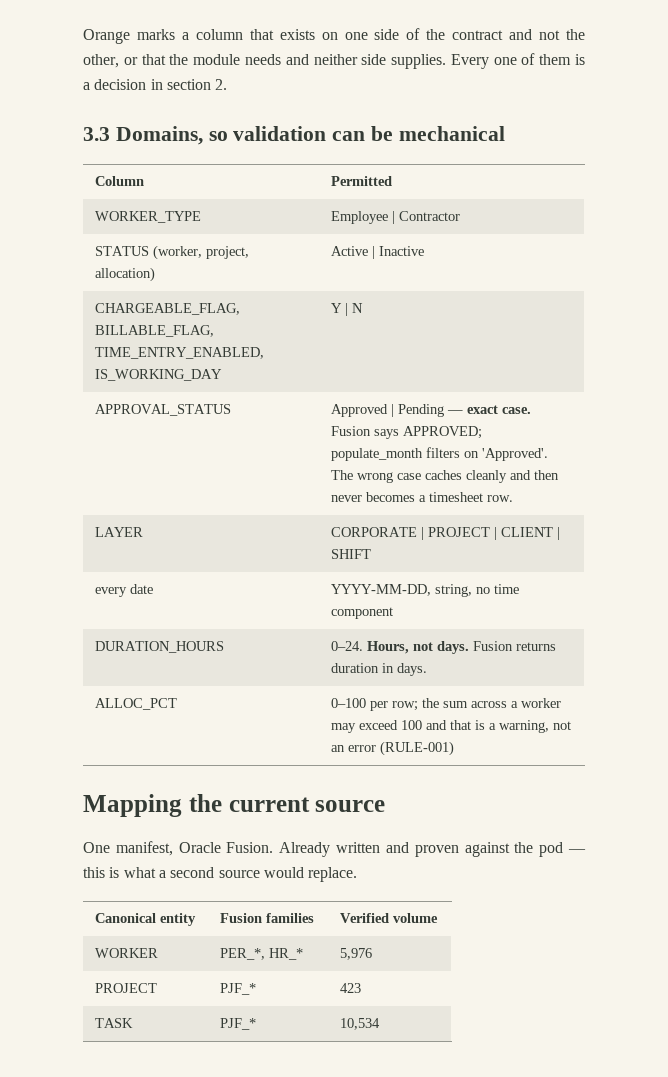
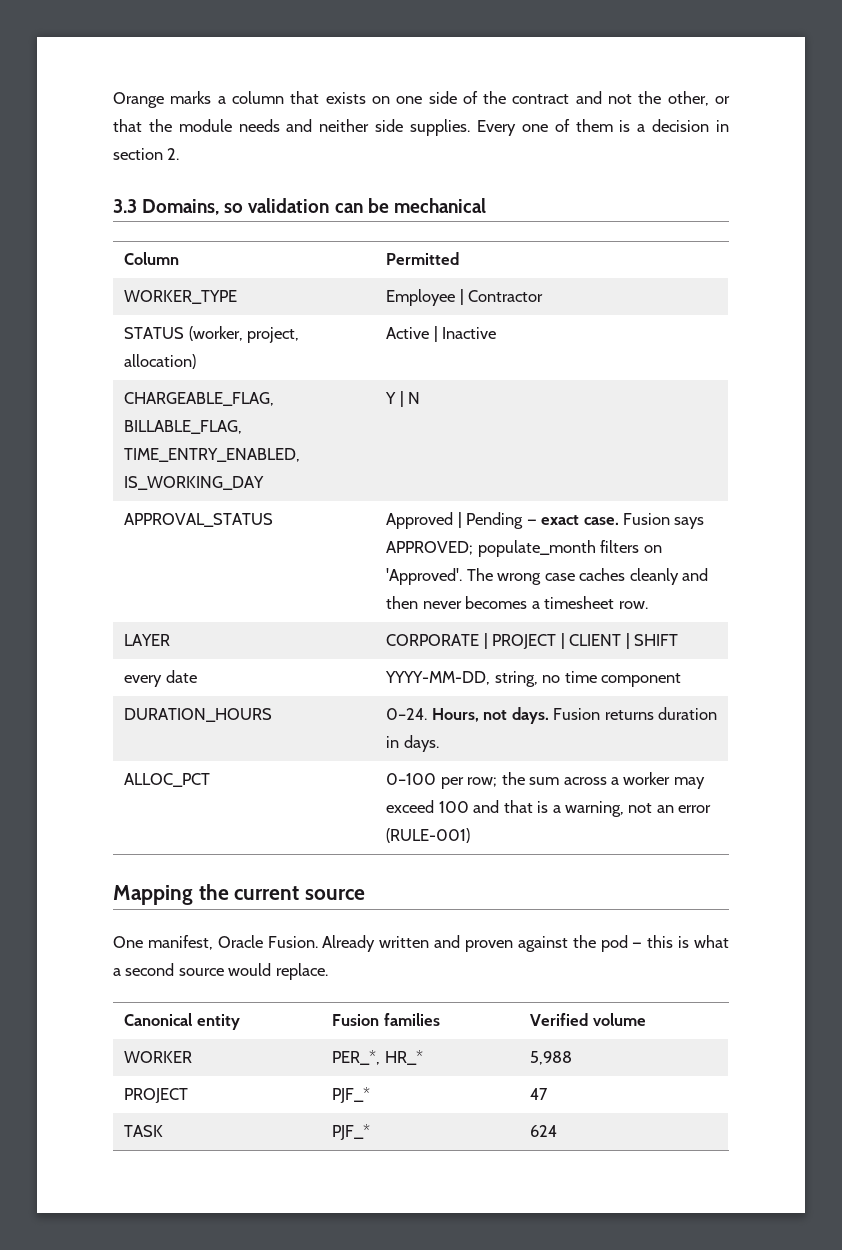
- WORKER | PER_*, HR_* | 5,976
+ WORKER | PER_*, HR_* | 5,988
- PROJECT | PJF_* | 423
+ PROJECT | PJF_* | 47
- TASK | PJF_* | 10,534
+ TASK | PJF_* | 624

